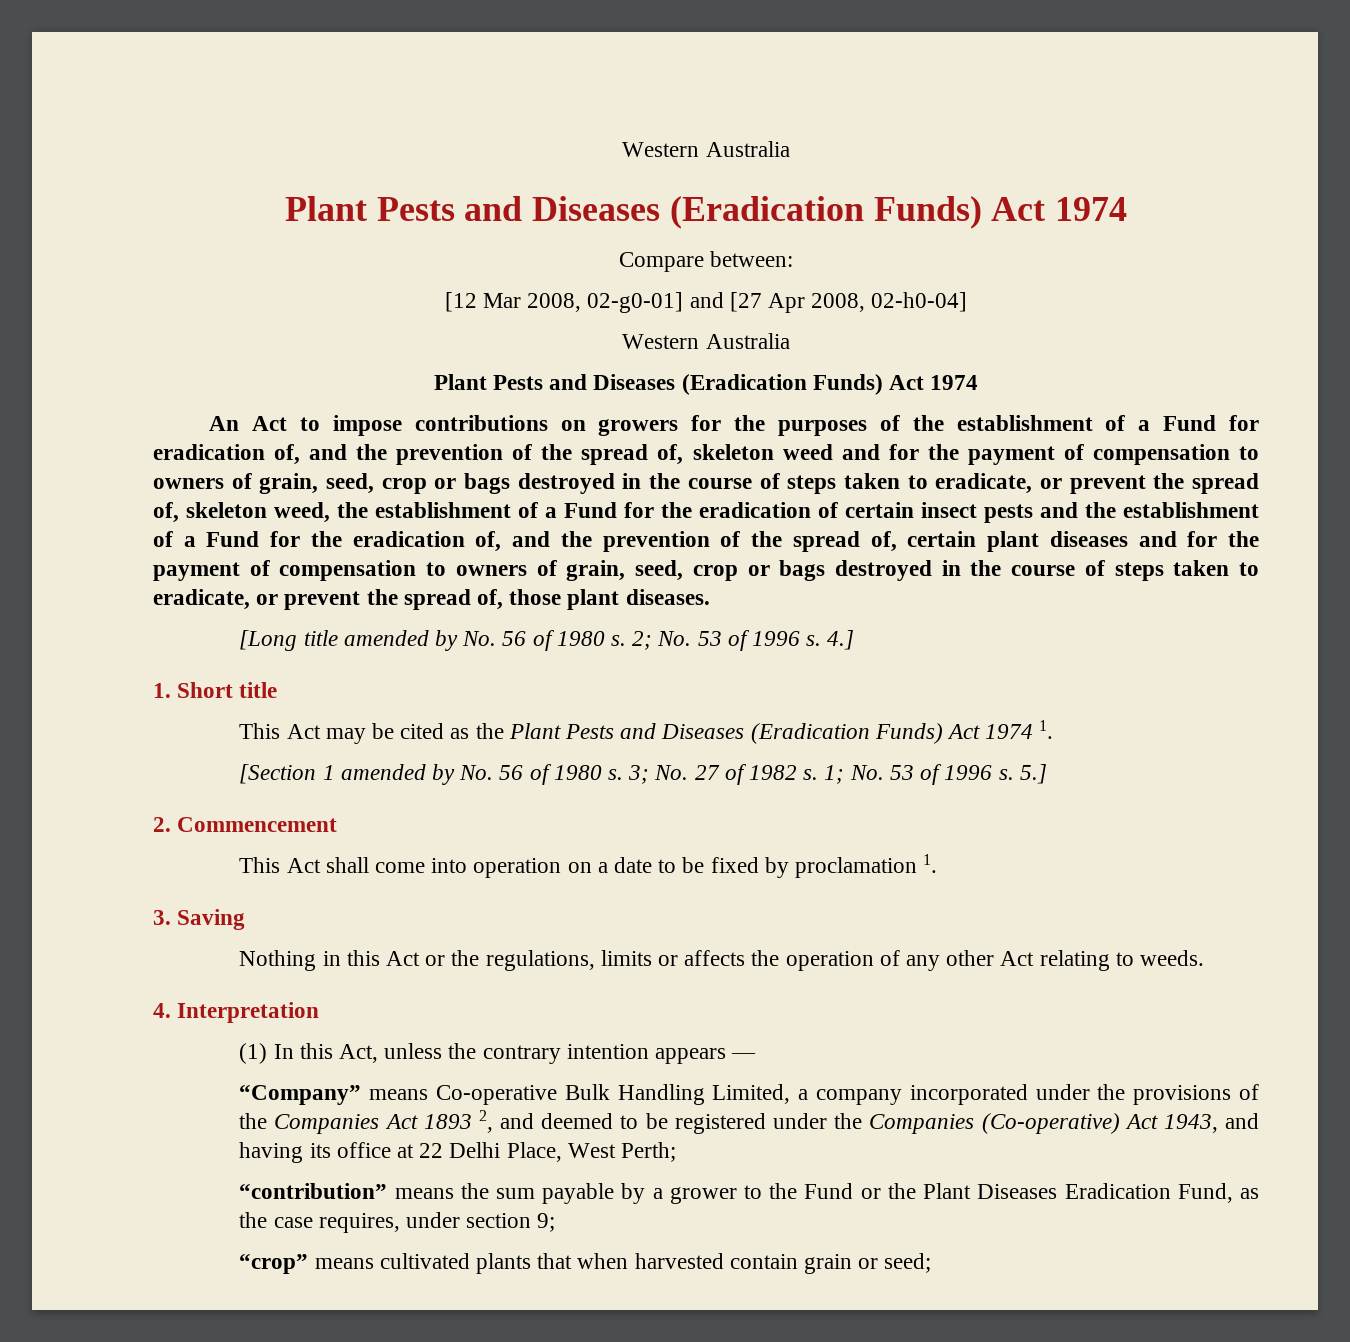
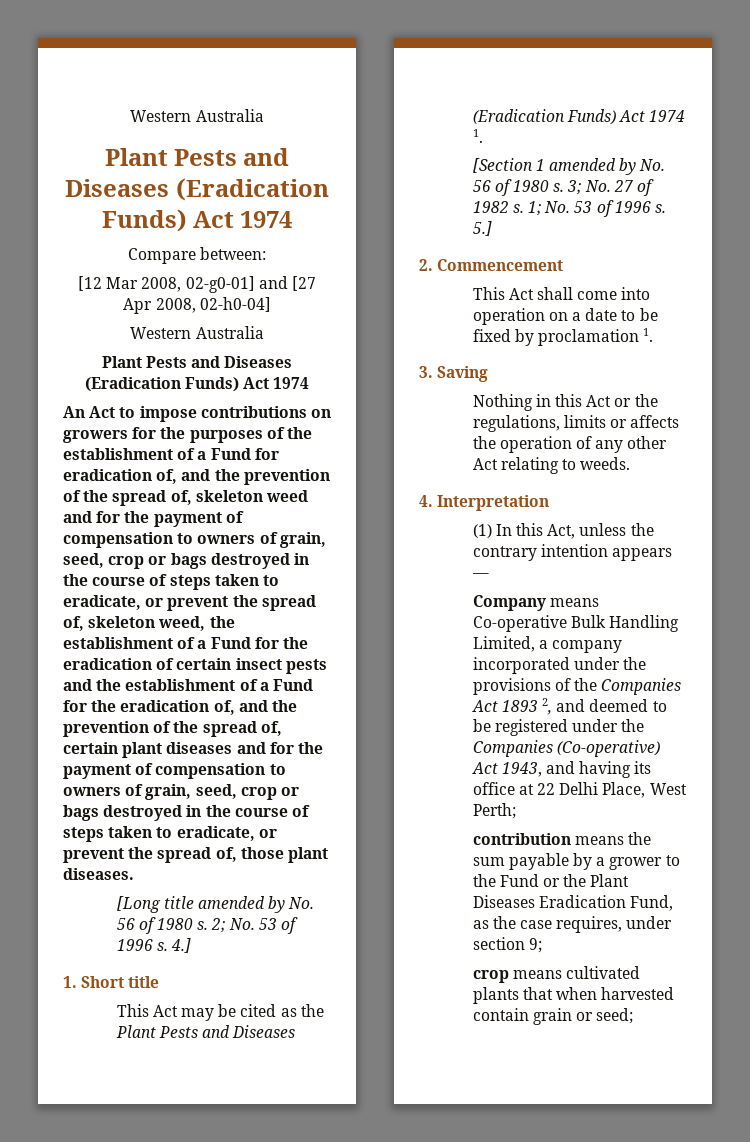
- “Company” means Co-operative Bulk Handling Limited, a company incorporated under the provisions of the Companies Act 1893 2, and deemed to be registered under the Companies (Co-operative) Act 1943, and having its office at 22 Delhi Place, West Perth;
+ Company means Co-operative Bulk Handling Limited, a company incorporated under the provisions of the Companies Act 1893 2, and deemed to be registered under the Companies (Co-operative) Act 1943, and having its office at 22 Delhi Place, West Perth;
- “contribution” means the sum payable by a grower to the Fund or the Plant Diseases Eradication Fund, as the case requires, under section 9;
+ contribution means the sum payable by a grower to the Fund or the Plant Diseases Eradication Fund, as the case requires, under section 9;
- “crop” means cultivated plants that when harvested contain grain or seed;
+ crop means cultivated plants that when harvested contain grain or seed;

